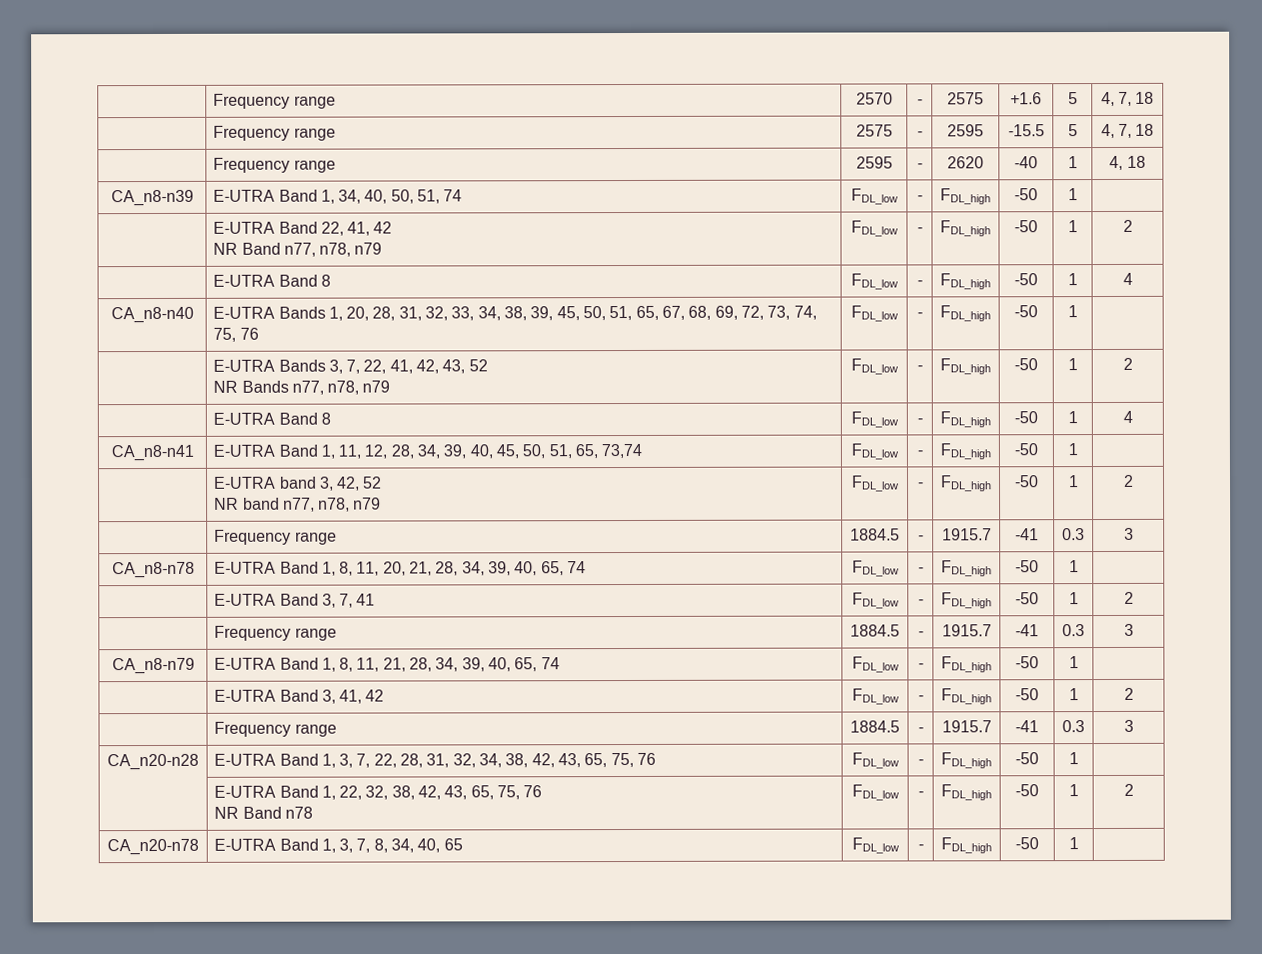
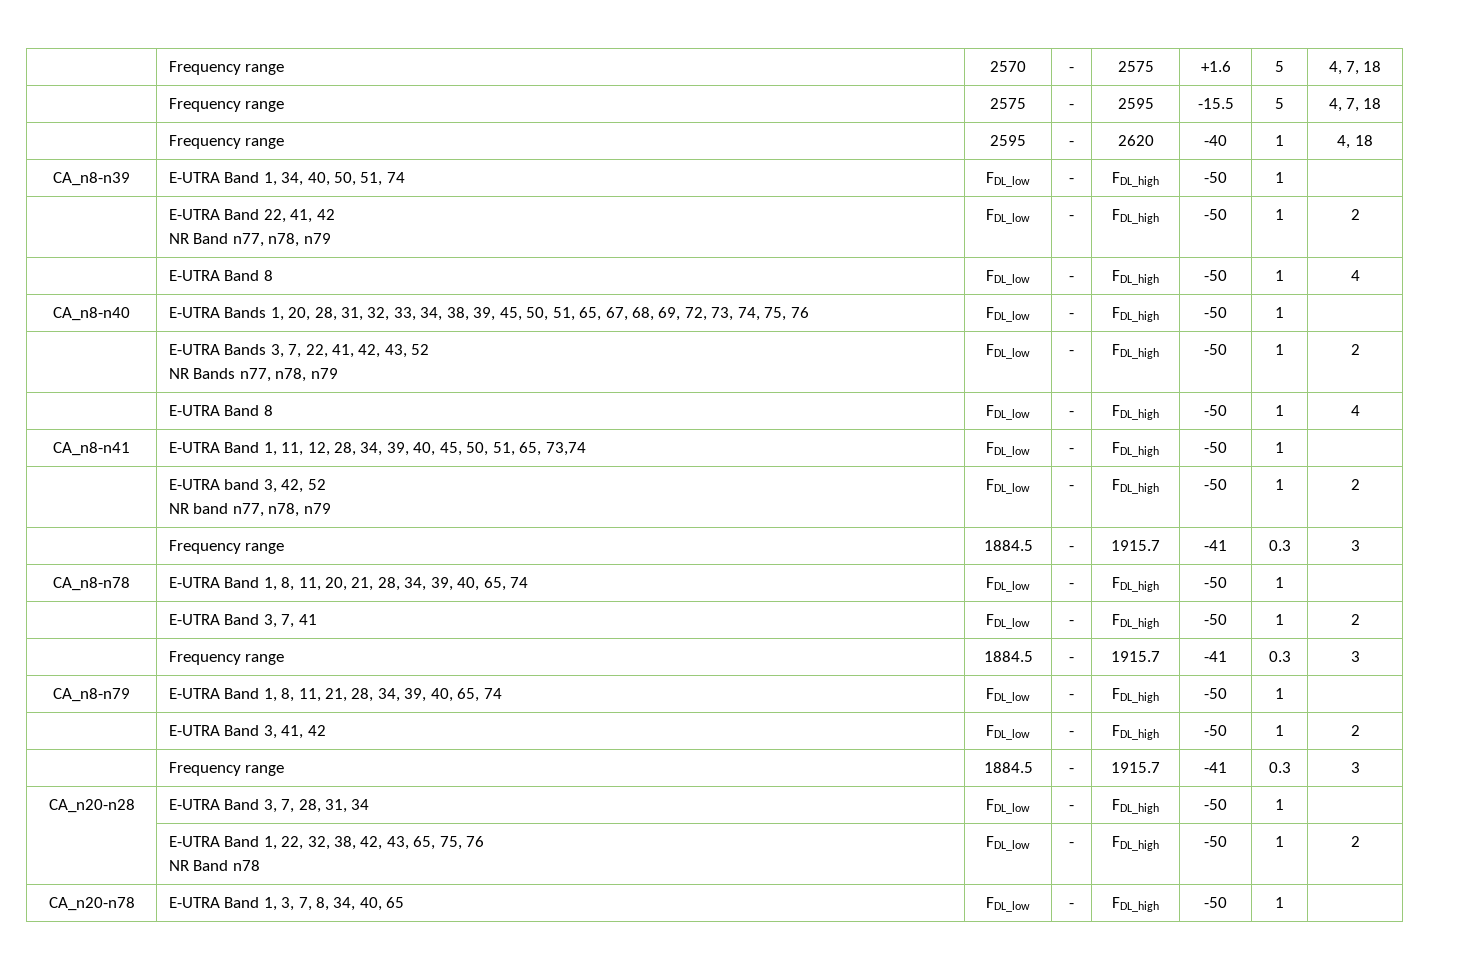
- CA_n20-n28 | E-UTRA Band 1, 3, 7, 22, 28, 31, 32, 34, 38, 42, 43, 65, 75, 76 | FDL_low | - | FDL_high | -50 | 1 |
+ CA_n20-n28 | E-UTRA Band 3, 7, 28, 31, 34 | FDL_low | - | FDL_high | -50 | 1 |

